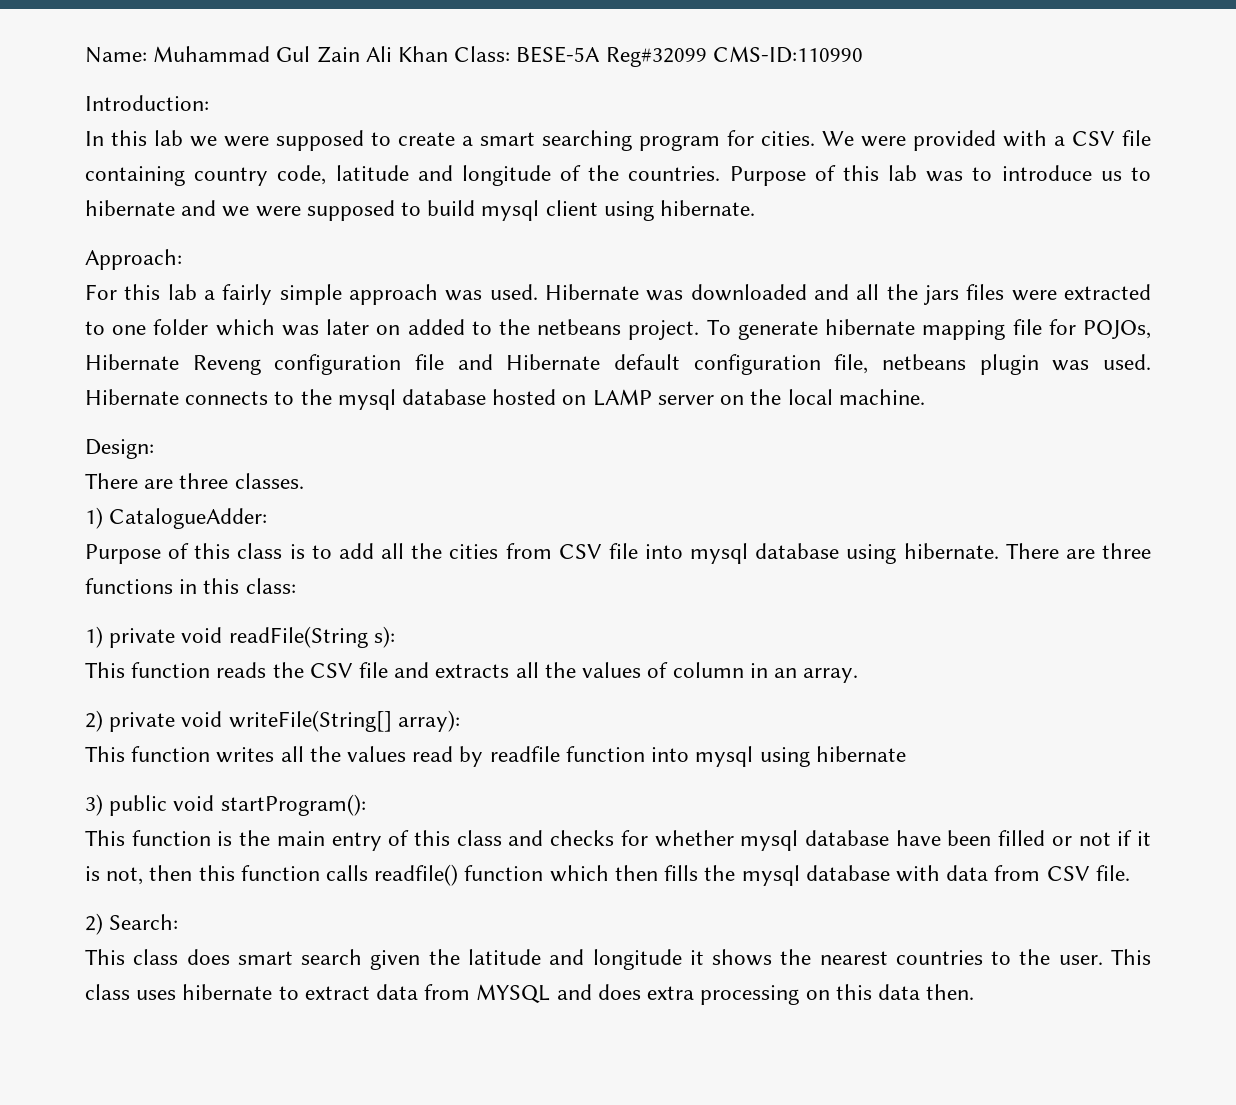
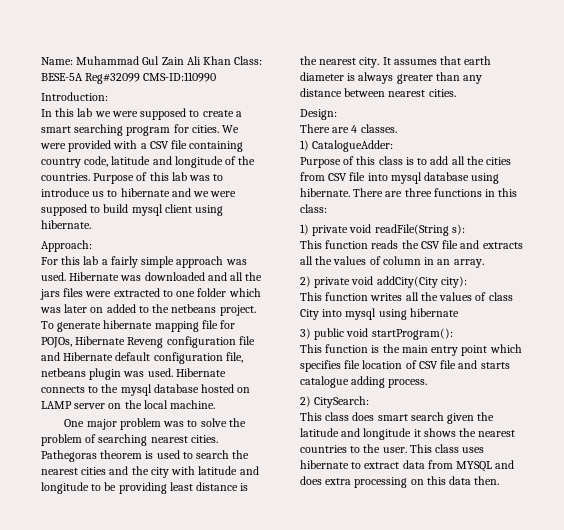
+ One major problem was to solve the problem of searching nearest cities. Pathegoras theorem is used to search the nearest cities and the city with latitude and longitude to be providing least distance is the nearest city. It assumes that earth diameter is always greater than any distance between nearest cities.
- There are three classes.
+ There are 4 classes.
- 2) private void writeFile(String[] array):
+ 2) private void addCity(City city):
- This function writes all the values read by readfile function into mysql using hibernate
+ This function writes all the values of class City into mysql using hibernate
- This function is the main entry of this class and checks for whether mysql database have been filled or not if it is not, then this function calls readfile() function which then fills the mysql database with data from CSV file.
- 2) Search:
+ This function is the main entry point which specifies file location of CSV file and starts catalogue adding process.
+ 2) CitySearch:

